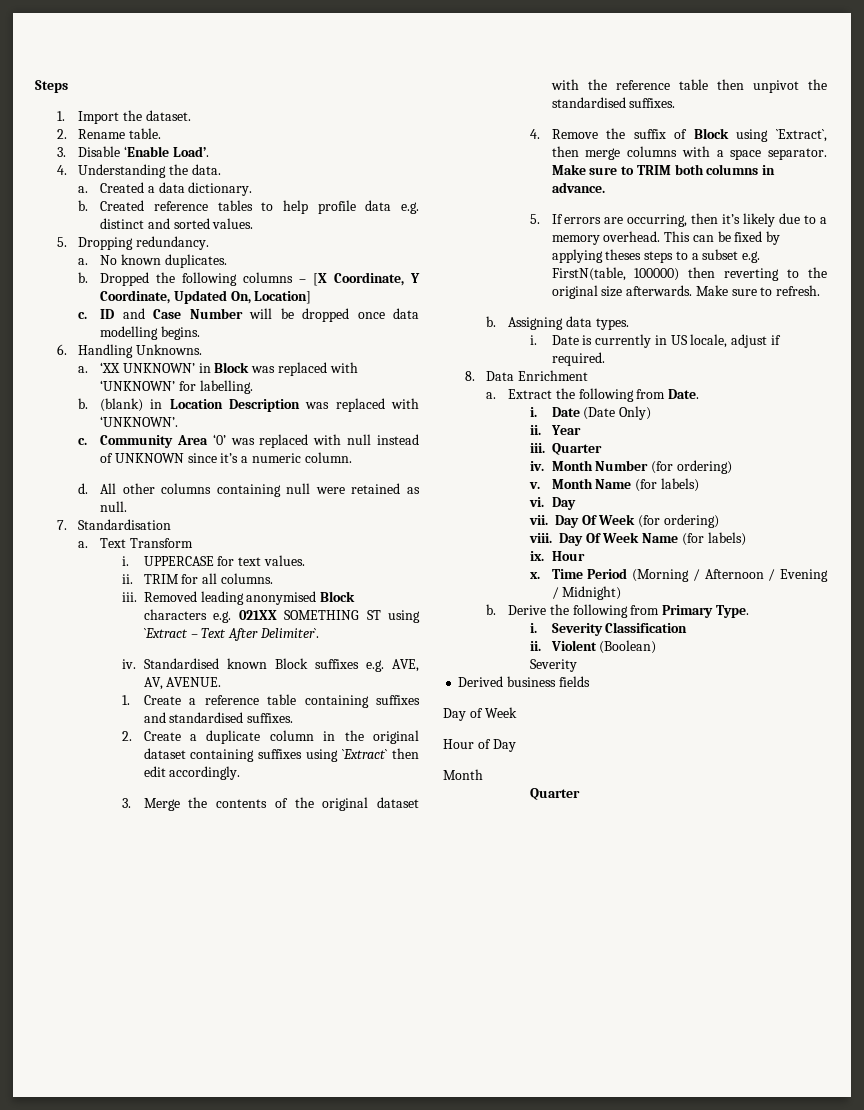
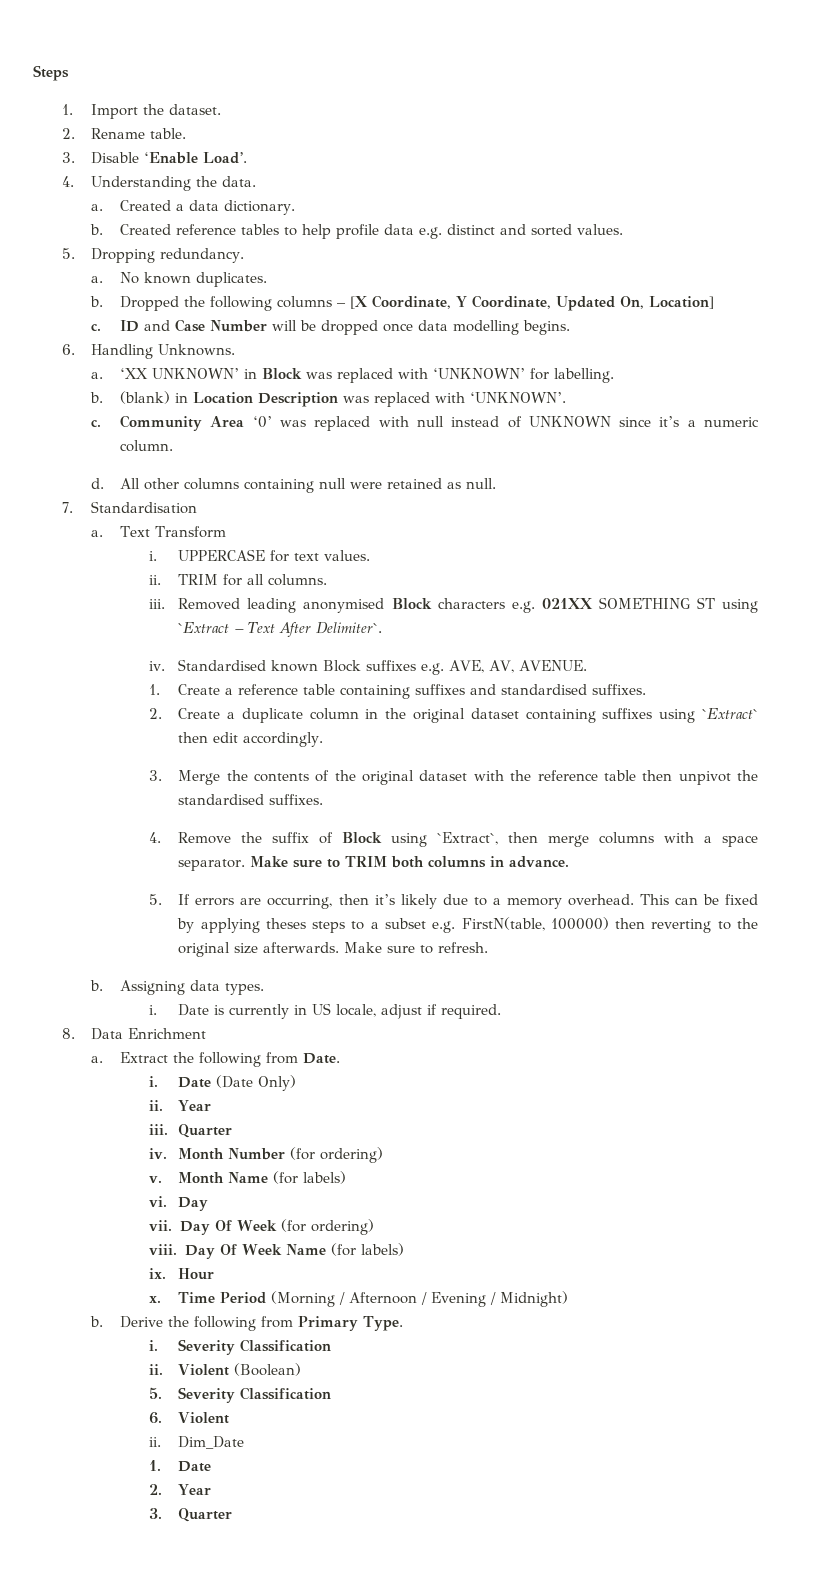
  Violent (Boolean)
- Severity
- Derived business fields
- Day of Week
- Hour of Day
- Month
- Quarter
+ 5. Severity Classification
+ 6. Violent
+ ii. Dim_Date
+ 1. Date
+ 2. Year
+ 3. Quarter

